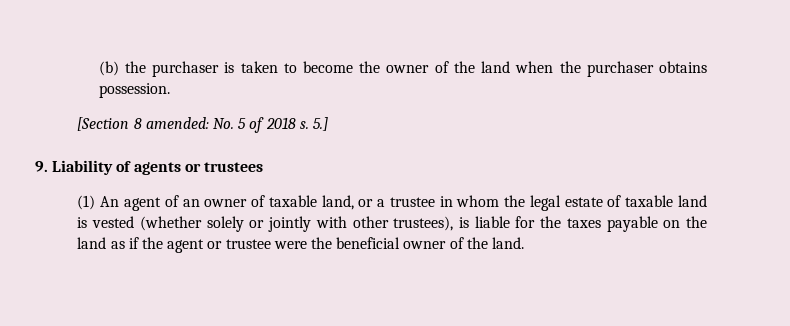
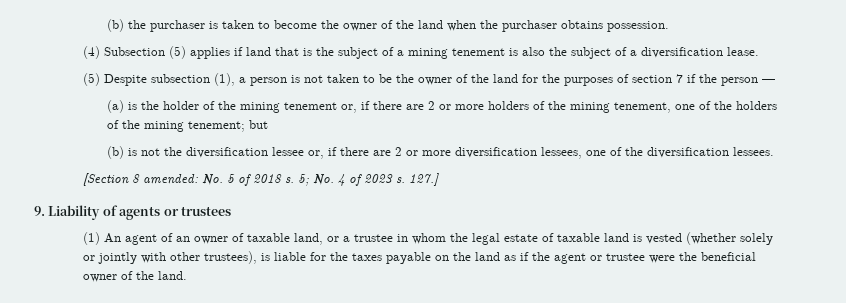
+ (4) Subsection (5) applies if land that is the subject of a mining tenement is also the subject of a diversification lease.
+ (5) Despite subsection (1), a person is not taken to be the owner of the land for the purposes of section 7 if the person —
+ (a) is the holder of the mining tenement or, if there are 2 or more holders of the mining tenement, one of the holders of the mining tenement; but
+ (b) is not the diversification lessee or, if there are 2 or more diversification lessees, one of the diversification lessees.
- 5.]
+ 5; No. 4 of 2023 s. 127.]

